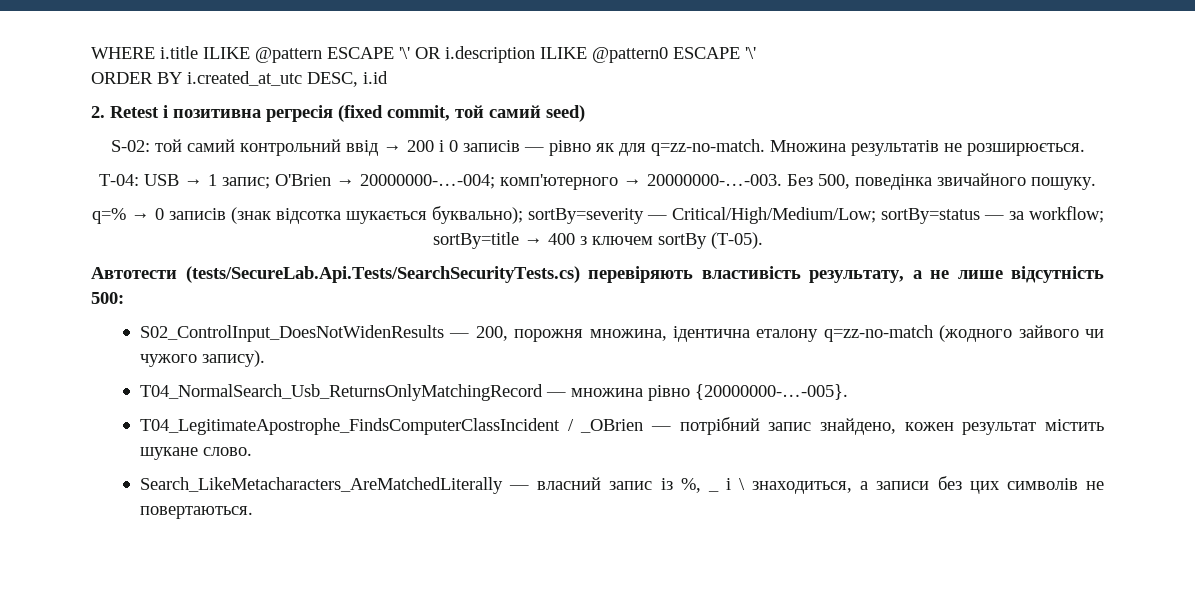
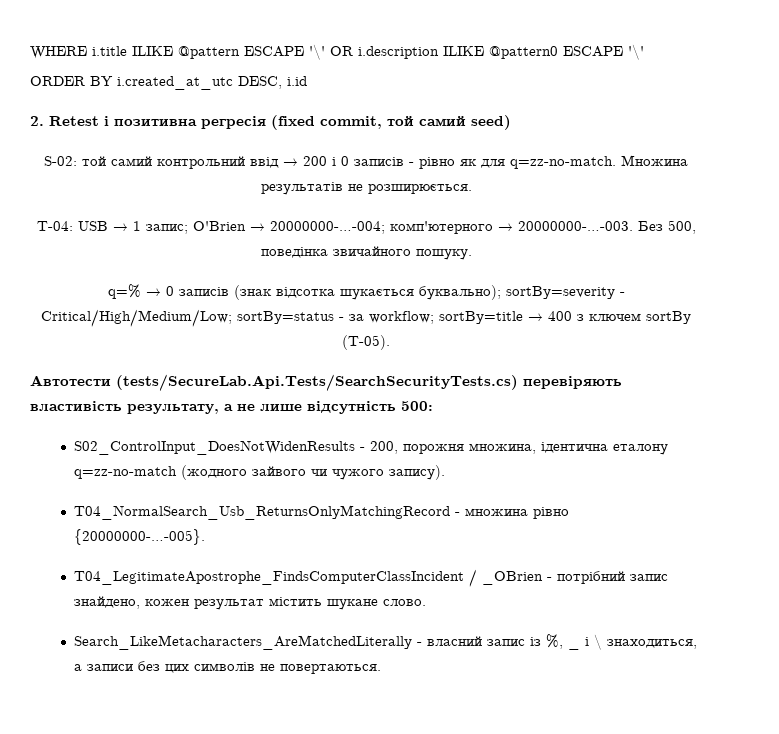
- S-02: той самий контрольний ввід → 200 і 0 записів — рівно як для q=zz-no-match.
+ S-02: той самий контрольний ввід → 200 і 0 записів - рівно як для q=zz-no-match.
- q=% → 0 записів (знак відсотка шукається буквально); sortBy=severity — Critical/High/Medium/Low; sortBy=status — за workflow; sortBy=title → 400 з ключем sortBy (T-05).
+ q=% → 0 записів (знак відсотка шукається буквально); sortBy=severity - Critical/High/Medium/Low; sortBy=status - за workflow; sortBy=title → 400 з ключем sortBy (T-05).
- S02_ControlInput_DoesNotWidenResults — 200, порожня множина, ідентична еталону q=zz-no-match (жодного зайвого чи чужого запису).
+ S02_ControlInput_DoesNotWidenResults - 200, порожня множина, ідентична еталону q=zz-no-match (жодного зайвого чи чужого запису).
- T04_NormalSearch_Usb_ReturnsOnlyMatchingRecord — множина рівно {20000000-…-005}.
+ T04_NormalSearch_Usb_ReturnsOnlyMatchingRecord - множина рівно {20000000-…-005}.
- T04_LegitimateApostrophe_FindsComputerClassIncident / _OBrien — потрібний запис знайдено, кожен результат містить шукане слово.
+ T04_LegitimateApostrophe_FindsComputerClassIncident / _OBrien - потрібний запис знайдено, кожен результат містить шукане слово.
- Search_LikeMetacharacters_AreMatchedLiterally — власний запис із %, _ і \ знаходиться, а записи без цих символів не повертаються.
+ Search_LikeMetacharacters_AreMatchedLiterally - власний запис із %, _ і \ знаходиться, а записи без цих символів не повертаються.

